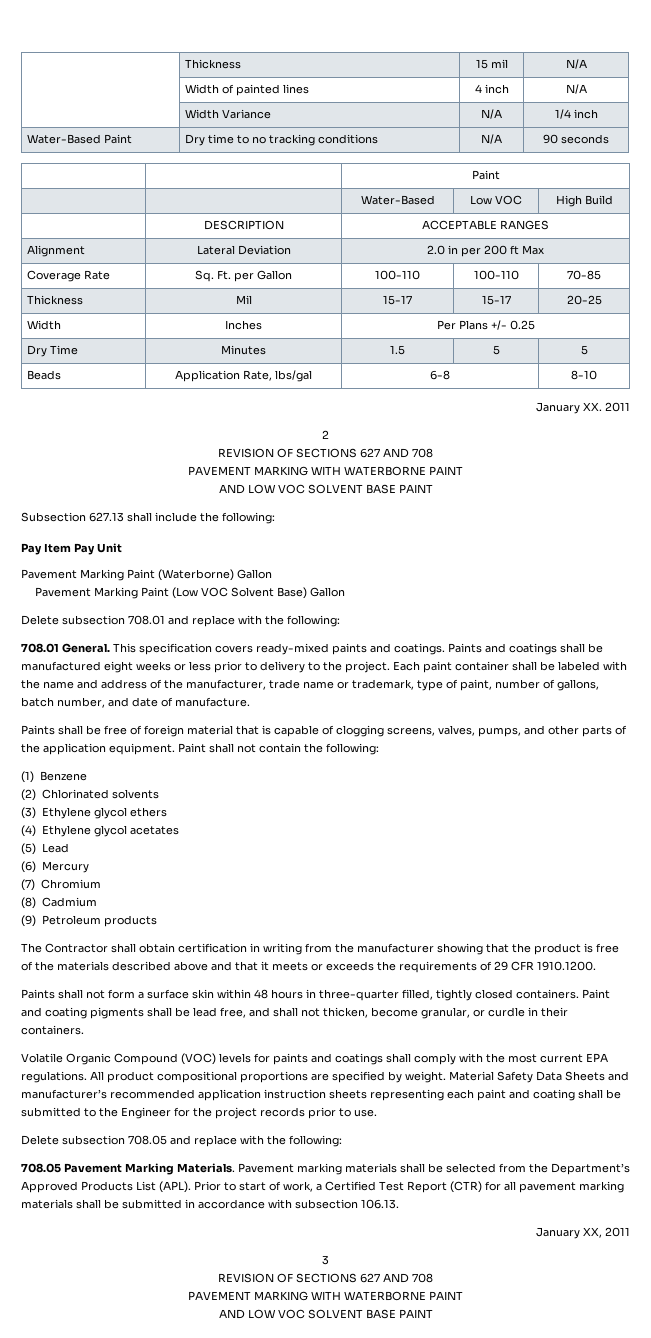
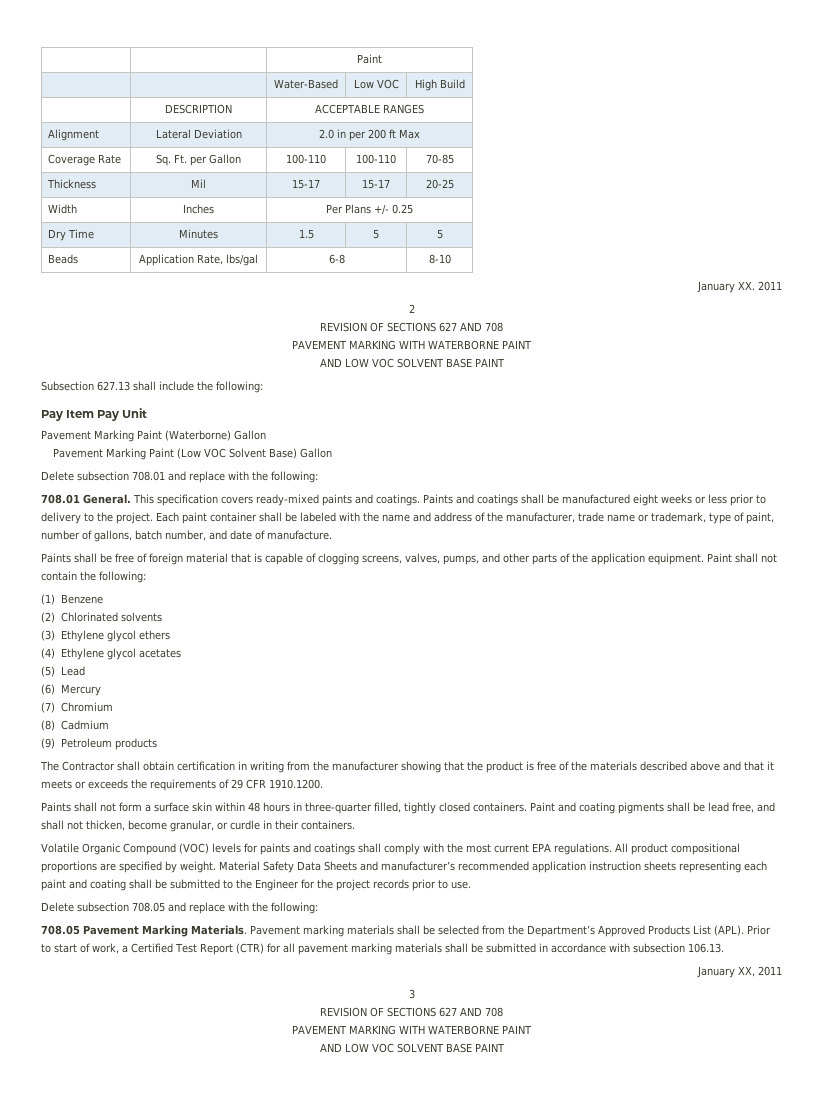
- | Thickness | 15 mil | N/A
- | Width of painted lines | 4 inch | N/A
- | Width Variance | N/A | 1/4 inch
- Water-Based Paint | Dry time to no tracking conditions | N/A | 90 seconds

